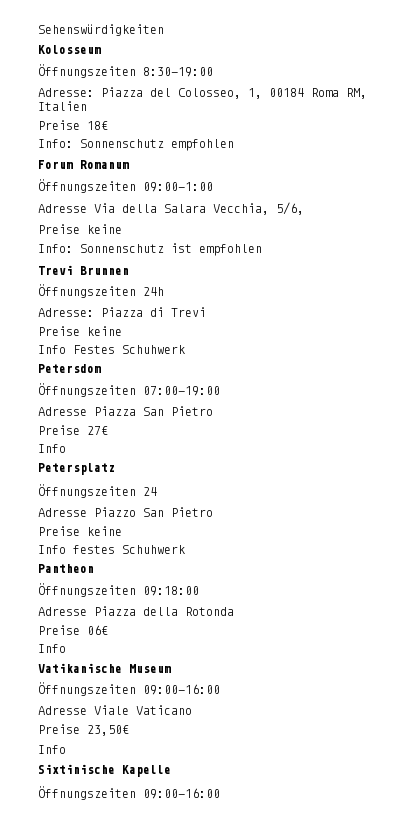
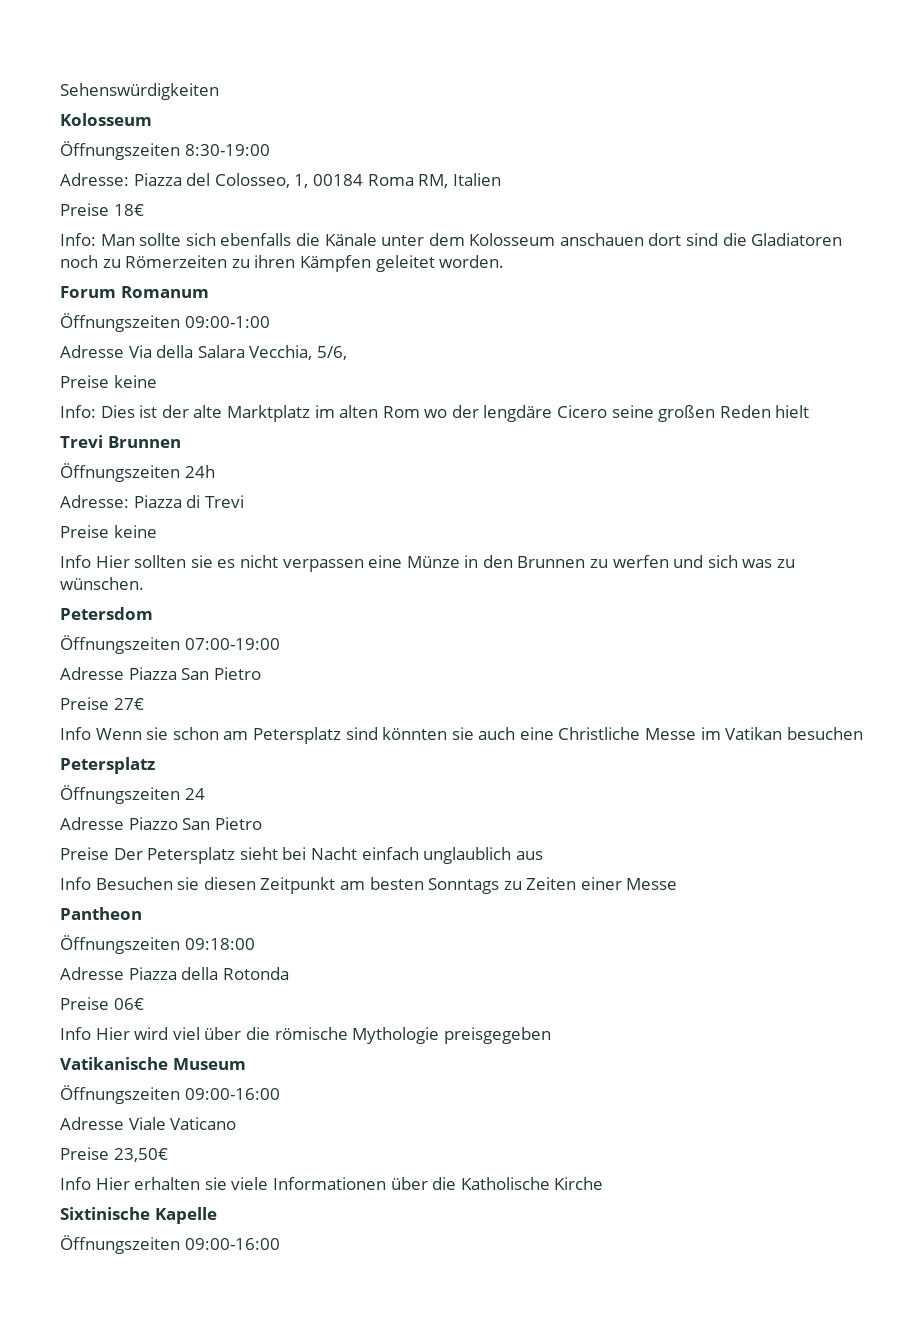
- Info: Sonnenschutz empfohlen
+ Info: Man sollte sich ebenfalls die Känale unter dem Kolosseum anschauen dort sind die Gladiatoren noch zu Römerzeiten zu ihren Kämpfen geleitet worden.
- Info: Sonnenschutz ist empfohlen
+ Info: Dies ist der alte Marktplatz im alten Rom wo der lengdäre Cicero seine großen Reden hielt
- Info Festes Schuhwerk
+ Info Hier sollten sie es nicht verpassen eine Münze in den Brunnen zu werfen und sich was zu wünschen.
  Preise 27€
- Info
+ Info Wenn sie schon am Petersplatz sind könnten sie auch eine Christliche Messe im Vatikan besuchen
  Adresse Piazzo San Pietro
- Preise keine
- Info festes Schuhwerk
+ Preise Der Petersplatz sieht bei Nacht einfach unglaublich aus
+ Info Besuchen sie diesen Zeitpunkt am besten Sonntags zu Zeiten einer Messe
  Preise 06€
- Info
+ Info Hier wird viel über die römische Mythologie preisgegeben
  Preise 23,50€
- Info
+ Info Hier erhalten sie viele Informationen über die Katholische Kirche

